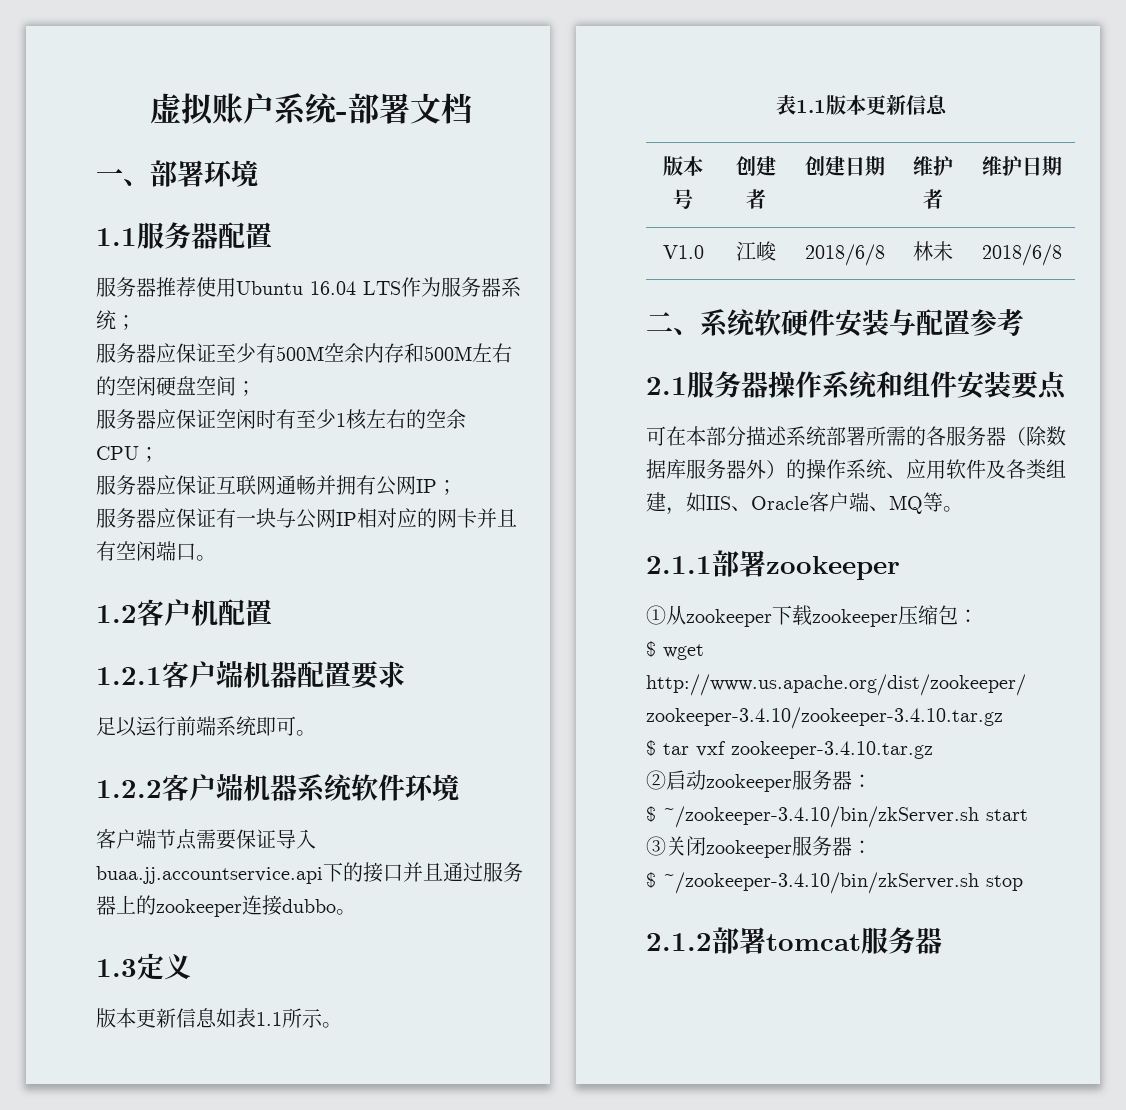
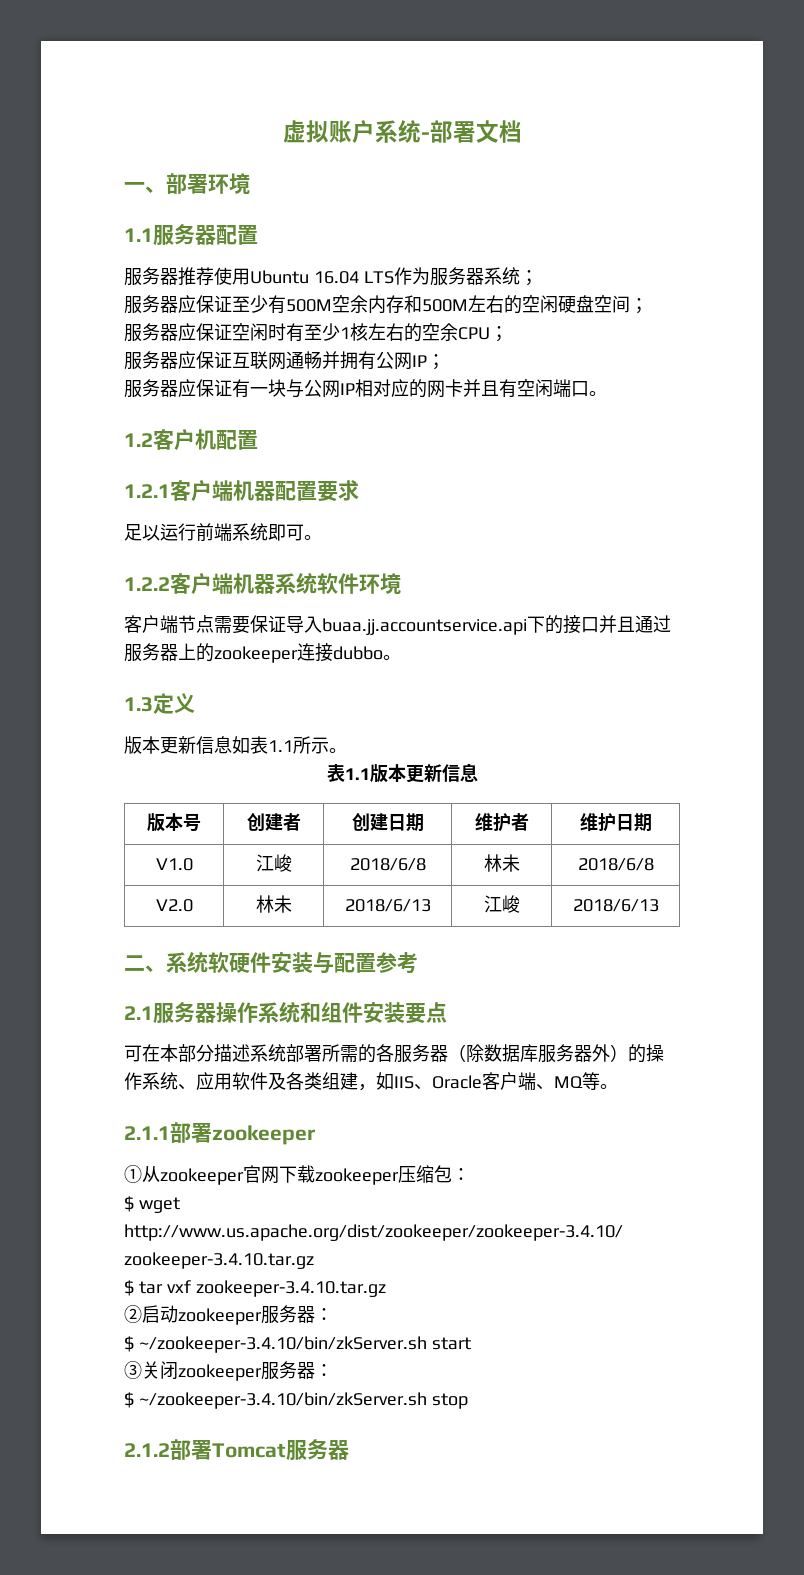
+ V2.0 | 林未 | 2018/6/13 | 江峻 | 2018/6/13
- ①从zookeeper下载zookeeper压缩包：
+ ①从zookeeper官网下载zookeeper压缩包：
- 2.1.2部署tomcat服务器
+ 2.1.2部署Tomcat服务器

